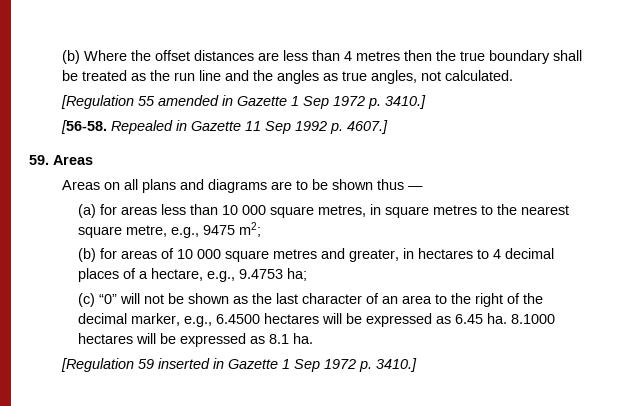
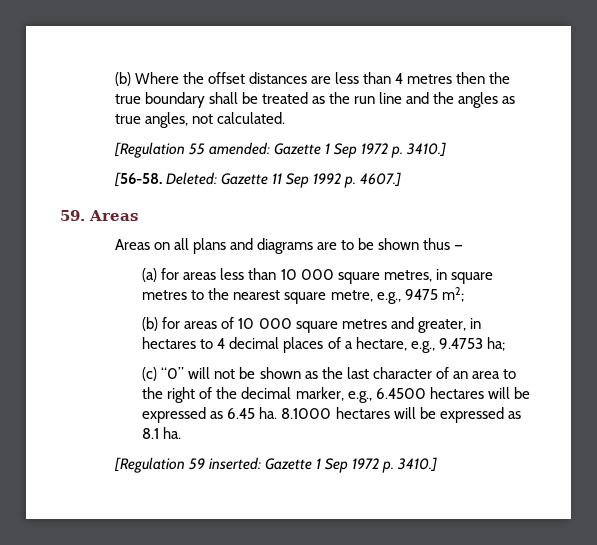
- [Regulation 55 amended in Gazette 1 Sep 1972 p. 3410.]
+ [Regulation 55 amended: Gazette 1 Sep 1972 p. 3410.]
- Repealed in Gazette 11 Sep 1992 p. 4607.]
+ Deleted: Gazette 11 Sep 1992 p. 4607.]
- [Regulation 59 inserted in Gazette 1 Sep 1972 p. 3410.]
+ [Regulation 59 inserted: Gazette 1 Sep 1972 p. 3410.]

